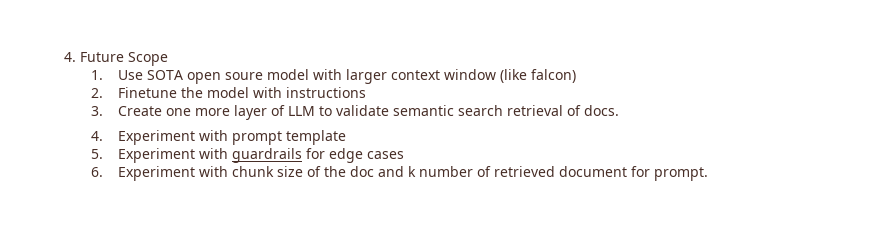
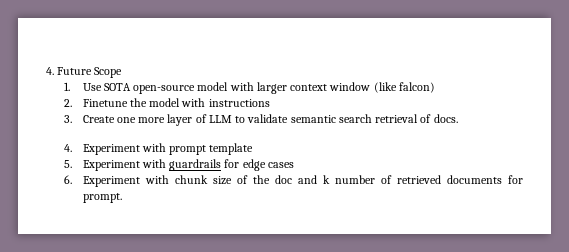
- 1. Use SOTA open soure model with larger context window (like falcon)
+ 1. Use SOTA open-source model with larger context window (like falcon)
- 6. Experiment with chunk size of the doc and k number of retrieved document for prompt.
+ 6. Experiment with chunk size of the doc and k number of retrieved documents for prompt.

